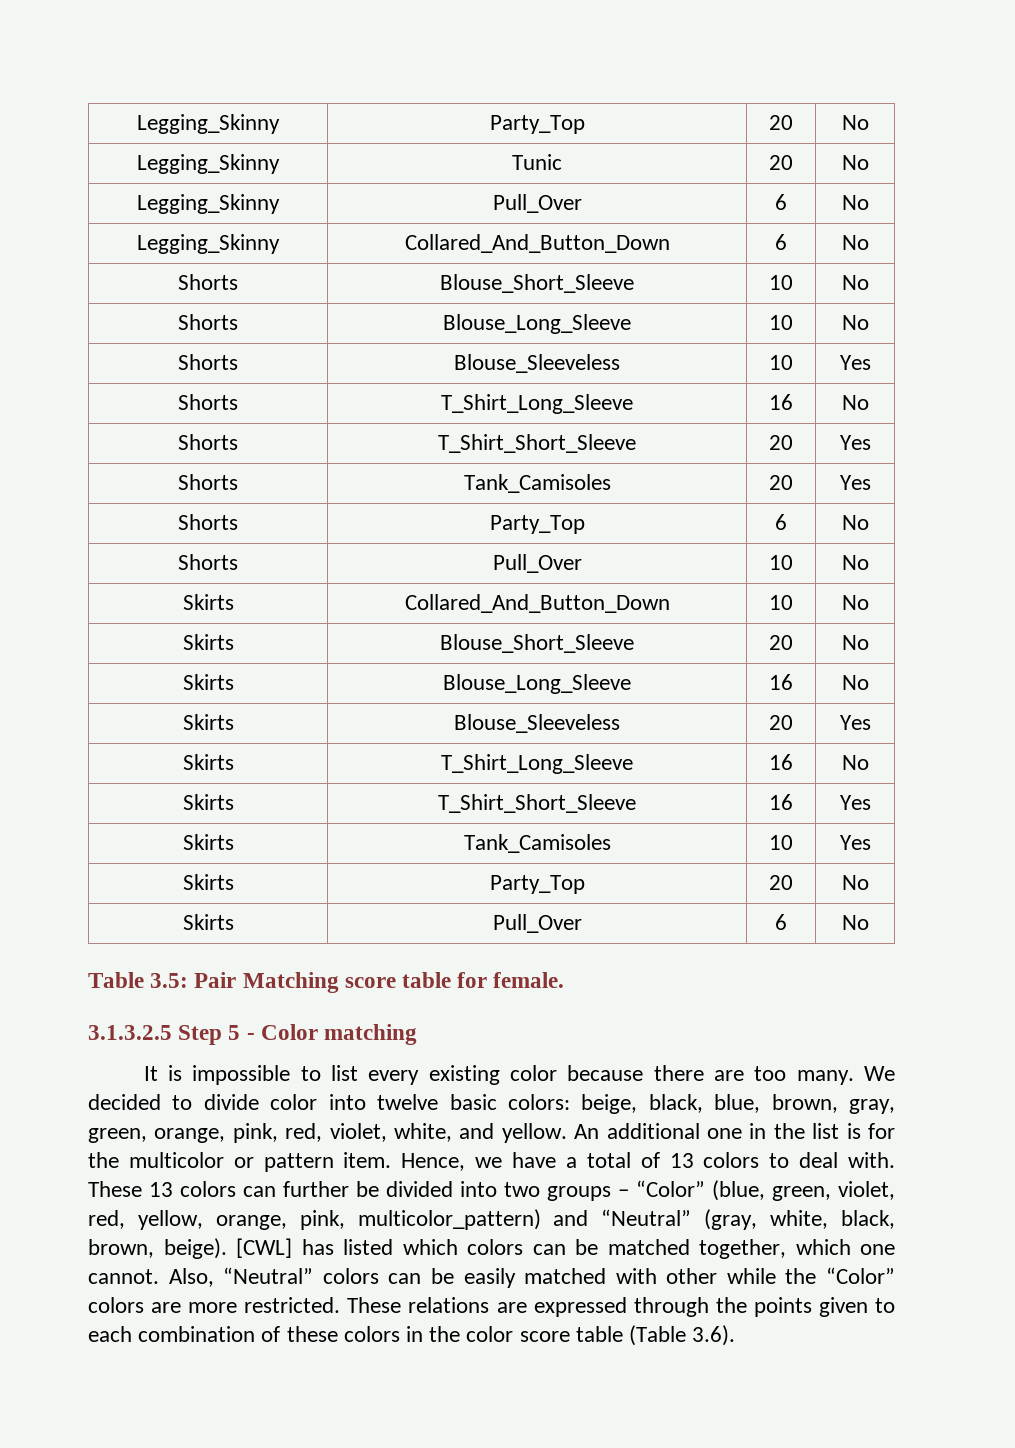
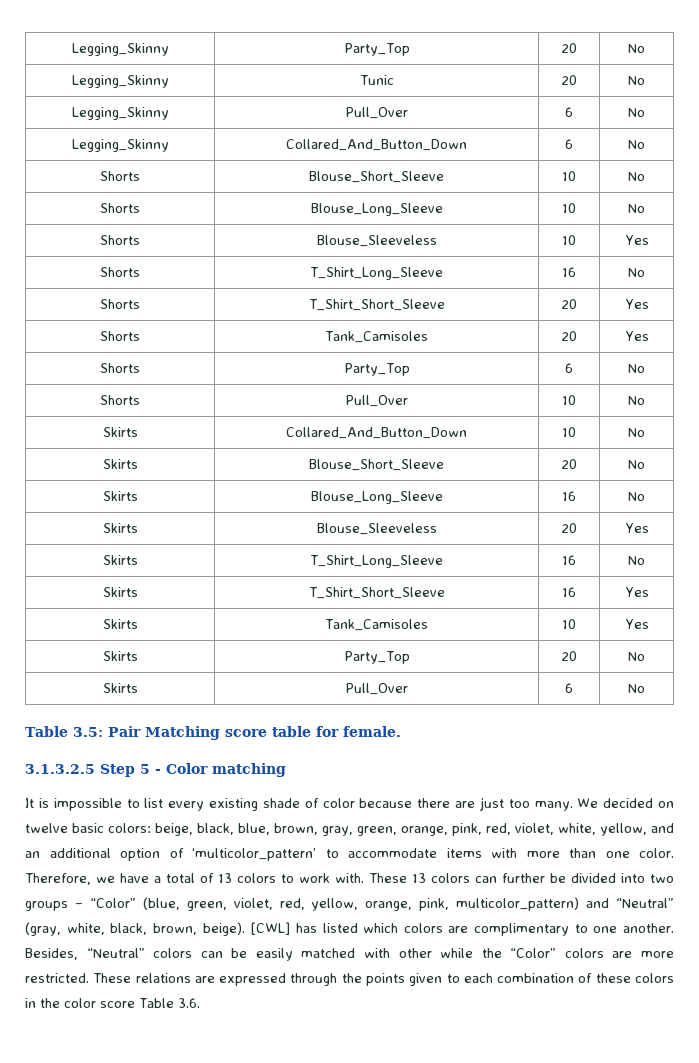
- It is impossible to list every existing color because there are too many.
+ It is impossible to list every existing shade of color because there are just too many.
- We decided to divide color into twelve basic colors: beige, black, blue, brown, gray, green, orange, pink, red, violet, white, and yellow. An additional one in the list is for the multicolor or pattern item. Hence, we have a total of 13 colors to deal with.
+ We decided on twelve basic colors: beige, black, blue, brown, gray, green, orange, pink, red, violet, white, yellow, and an additional option of ‘multicolor_pattern’ to accommodate items with more than one color. Therefore, we have a total of 13 colors to work with.
- [CWL] has listed which colors can be matched together, which one cannot. Also, “Neutral” colors can be easily matched with other while the “Color” colors are more restricted.
+ [CWL] has listed which colors are complimentary to one another. Besides, “Neutral” colors can be easily matched with other while the “Color” colors are more restricted.
- These relations are expressed through the points given to each combination of these colors in the color score table (Table 3.6).
+ These relations are expressed through the points given to each combination of these colors in the color score Table 3.6.

